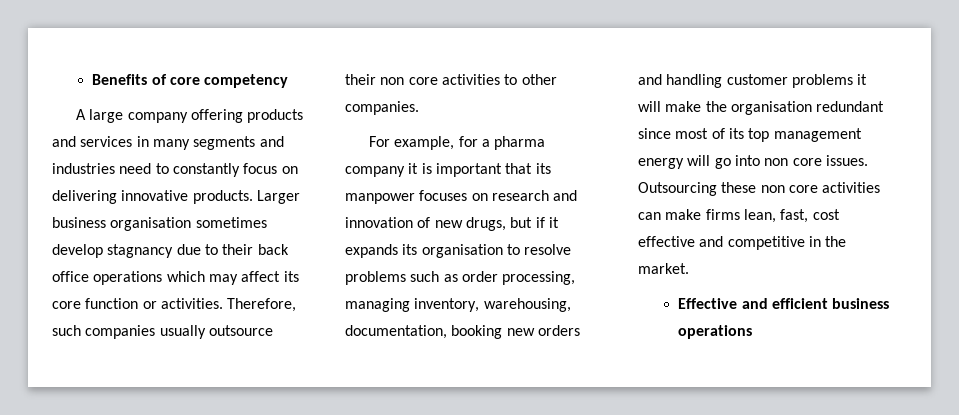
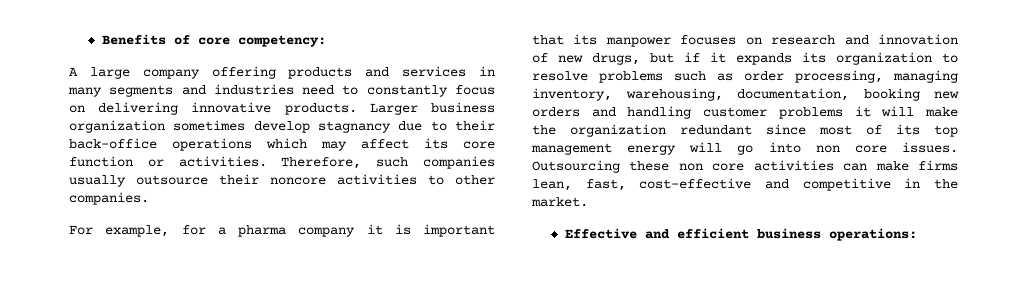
- Benefits of core competency
+ Benefits of core competency:
- Larger business organisation sometimes develop stagnancy due to their back office operations which may affect its core function or activities.
+ Larger business organization sometimes develop stagnancy due to their back-office operations which may affect its core function or activities.
- Therefore, such companies usually outsource their non core activities to other companies.
+ Therefore, such companies usually outsource their noncore activities to other companies.
- For example, for a pharma company it is important that its manpower focuses on research and innovation of new drugs, but if it expands its organisation to resolve problems such as order processing, managing inventory, warehousing, documentation, booking new orders and handling customer problems it will make the organisation redundant since most of its top management energy will go into non core issues.
+ For example, for a pharma company it is important that its manpower focuses on research and innovation of new drugs, but if it expands its organization to resolve problems such as order processing, managing inventory, warehousing, documentation, booking new orders and handling customer problems it will make the organization redundant since most of its top management energy will go into non core issues.
- Outsourcing these non core activities can make firms lean, fast, cost effective and competitive in the market.
+ Outsourcing these non core activities can make firms lean, fast, cost-effective and competitive in the market.
- Effective and efficient business operations
+ Effective and efficient business operations:

